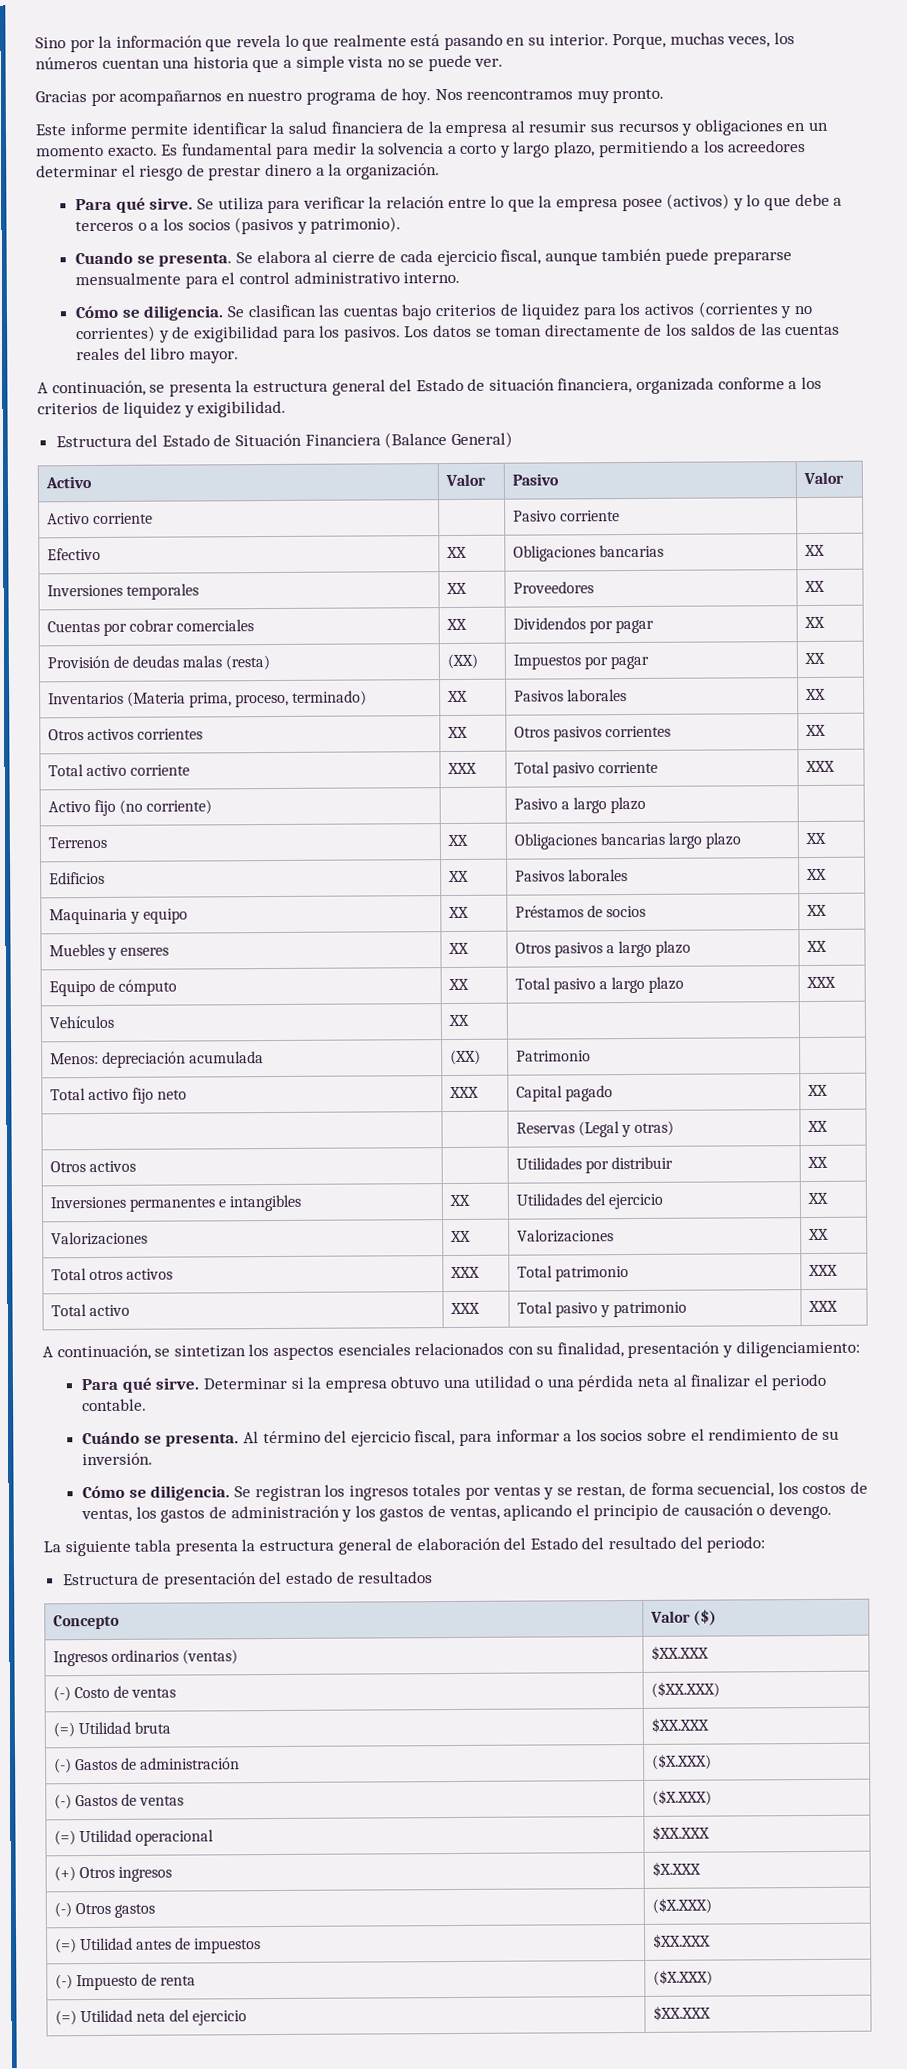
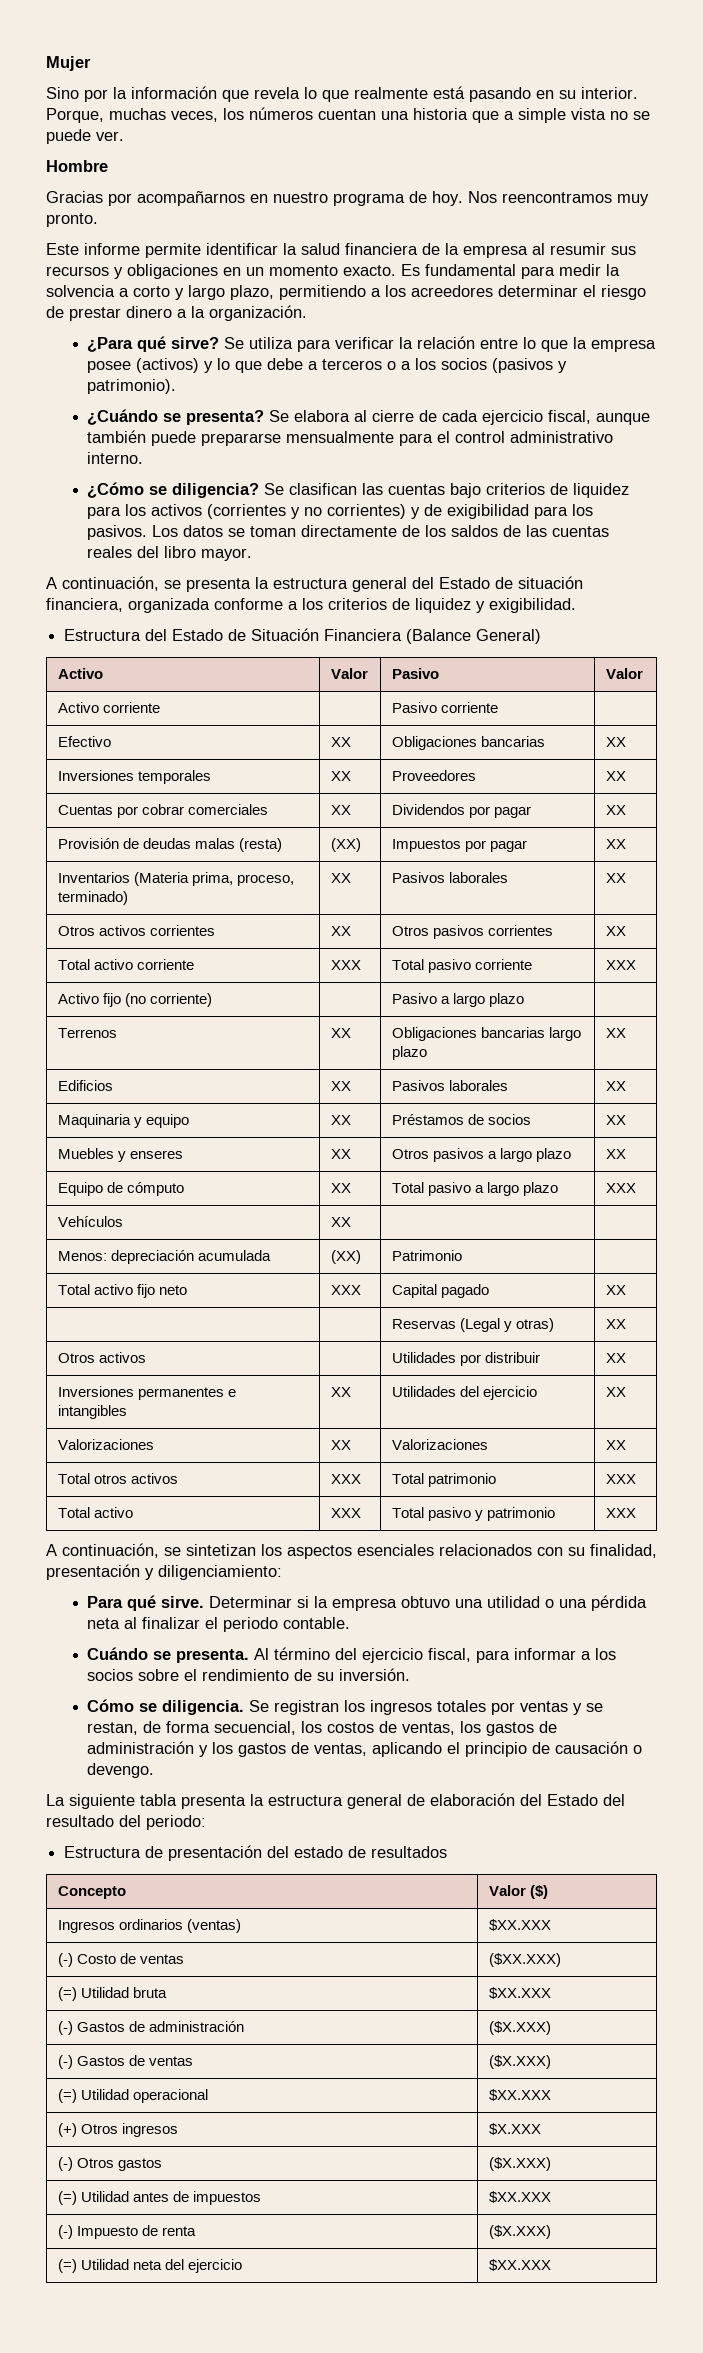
+ Mujer
+ Hombre
  Es fundamental para medir la solvencia a corto y largo plazo, permitiendo a los acreedores determinar el riesgo de prestar dinero a la organización.
- Para qué sirve.
+ ¿Para qué sirve?
- Cuando se presenta.
+ ¿Cuándo se presenta?
  Se elabora al cierre de cada ejercicio fiscal, aunque también puede prepararse mensualmente para el control administrativo interno.
- Cómo se diligencia.
+ ¿Cómo se diligencia?

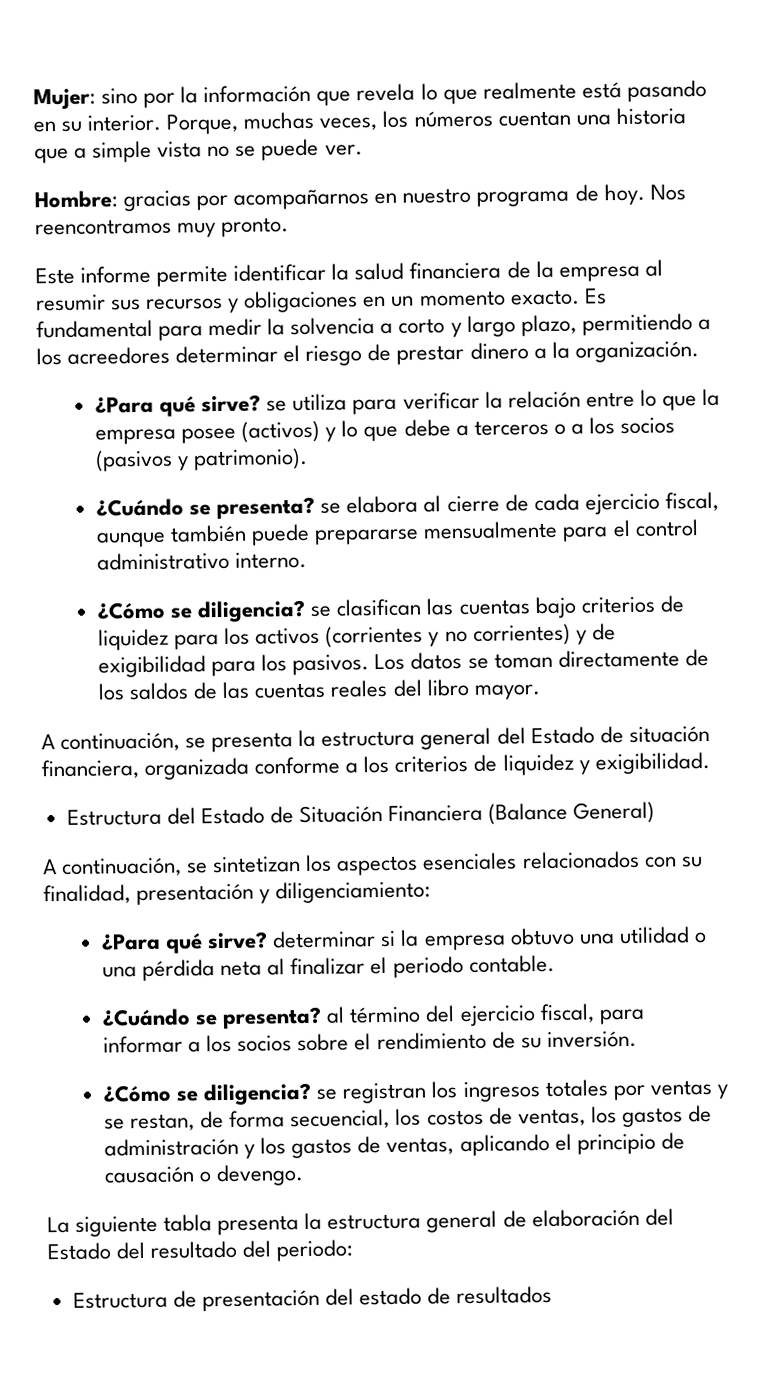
- Mujer
- Sino por la información que revela lo que realmente está pasando en su interior.
+ Mujer: sino por la información que revela lo que realmente está pasando en su interior.
- Hombre
- Gracias por acompañarnos en nuestro programa de hoy.
+ Hombre: gracias por acompañarnos en nuestro programa de hoy.
- ¿Para qué sirve? Se utiliza para verificar la relación entre lo que la empresa posee (activos) y lo que debe a terceros o a los socios (pasivos y patrimonio).
+ ¿Para qué sirve? se utiliza para verificar la relación entre lo que la empresa posee (activos) y lo que debe a terceros o a los socios (pasivos y patrimonio).
- ¿Cuándo se presenta? Se elabora al cierre de cada ejercicio fiscal, aunque también puede prepararse mensualmente para el control administrativo interno.
+ ¿Cuándo se presenta? se elabora al cierre de cada ejercicio fiscal, aunque también puede prepararse mensualmente para el control administrativo interno.
- ¿Cómo se diligencia? Se clasifican las cuentas bajo criterios de liquidez para los activos (corrientes y no corrientes) y de exigibilidad para los pasivos.
+ ¿Cómo se diligencia? se clasifican las cuentas bajo criterios de liquidez para los activos (corrientes y no corrientes) y de exigibilidad para los pasivos.
- Activo | Valor | Pasivo | Valor
- Activo corriente | | Pasivo corriente |
- Efectivo | XX | Obligaciones bancarias | XX
- Inversiones temporales | XX | Proveedores | XX
- Cuentas por cobrar comerciales | XX | Dividendos por pagar | XX
- Provisión de deudas malas (resta) | (XX) | Impuestos por pagar | XX
- Inventarios (Materia prima, proceso, terminado) | XX | Pasivos laborales | XX
- Otros activos corrientes | XX | Otros pasivos corrientes | XX
- Total activo corriente | XXX | Total pasivo corriente | XXX
- Activo fijo (no corriente) | | Pasivo a largo plazo |
- Terrenos | XX | Obligaciones bancarias largo plazo | XX
- Edificios | XX | Pasivos laborales | XX
- Maquinaria y equipo | XX | Préstamos de socios | XX
- Muebles y enseres | XX | Otros pasivos a largo plazo | XX
- Equipo de cómputo | XX | Total pasivo a largo plazo | XXX
- Vehículos | XX | |
- Menos: depreciación acumulada | (XX) | Patrimonio |
- Total activo fijo neto | XXX | Capital pagado | XX
- | | Reservas (Legal y otras) | XX
- Otros activos | | Utilidades por distribuir | XX
- Inversiones permanentes e intangibles | XX | Utilidades del ejercicio | XX
- Valorizaciones | XX | Valorizaciones | XX
- Total otros activos | XXX | Total patrimonio | XXX
- Total activo | XXX | Total pasivo y patrimonio | XXX
- Para qué sirve. Determinar si la empresa obtuvo una utilidad o una pérdida neta al finalizar el periodo contable.
+ ¿Para qué sirve? determinar si la empresa obtuvo una utilidad o una pérdida neta al finalizar el periodo contable.
- Cuándo se presenta. Al término del ejercicio fiscal, para informar a los socios sobre el rendimiento de su inversión.
+ ¿Cuándo se presenta? al término del ejercicio fiscal, para informar a los socios sobre el rendimiento de su inversión.
- Cómo se diligencia. Se registran los ingresos totales por ventas y se restan, de forma secuencial, los costos de ventas, los gastos de administración y los gastos de ventas, aplicando el principio de causación o devengo.
+ ¿Cómo se diligencia? se registran los ingresos totales por ventas y se restan, de forma secuencial, los costos de ventas, los gastos de administración y los gastos de ventas, aplicando el principio de causación o devengo.
- Concepto | Valor ($)
- Ingresos ordinarios (ventas) | $XX.XXX
- (-) Costo de ventas | ($XX.XXX)
- (=) Utilidad bruta | $XX.XXX
- (-) Gastos de administración | ($X.XXX)
- (-) Gastos de ventas | ($X.XXX)
- (=) Utilidad operacional | $XX.XXX
- (+) Otros ingresos | $X.XXX
- (-) Otros gastos | ($X.XXX)
- (=) Utilidad antes de impuestos | $XX.XXX
- (-) Impuesto de renta | ($X.XXX)
- (=) Utilidad neta del ejercicio | $XX.XXX

